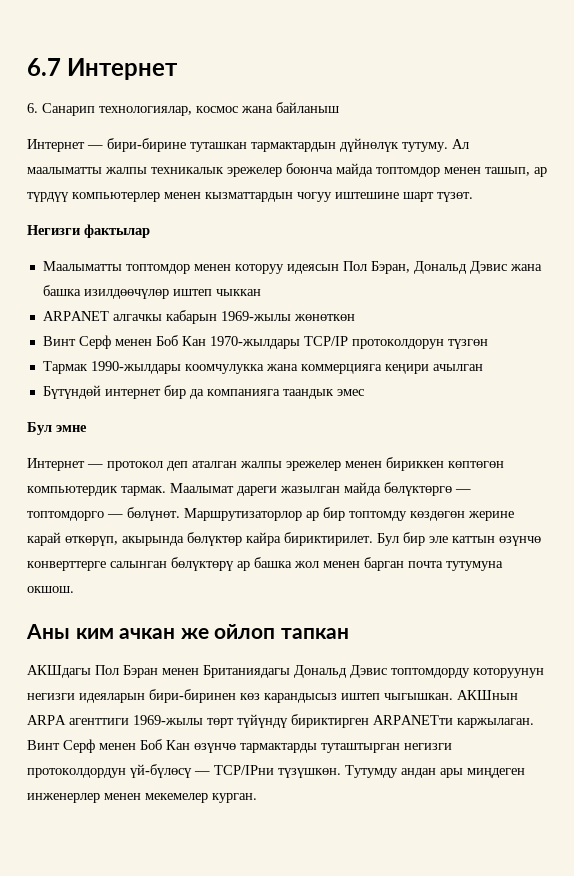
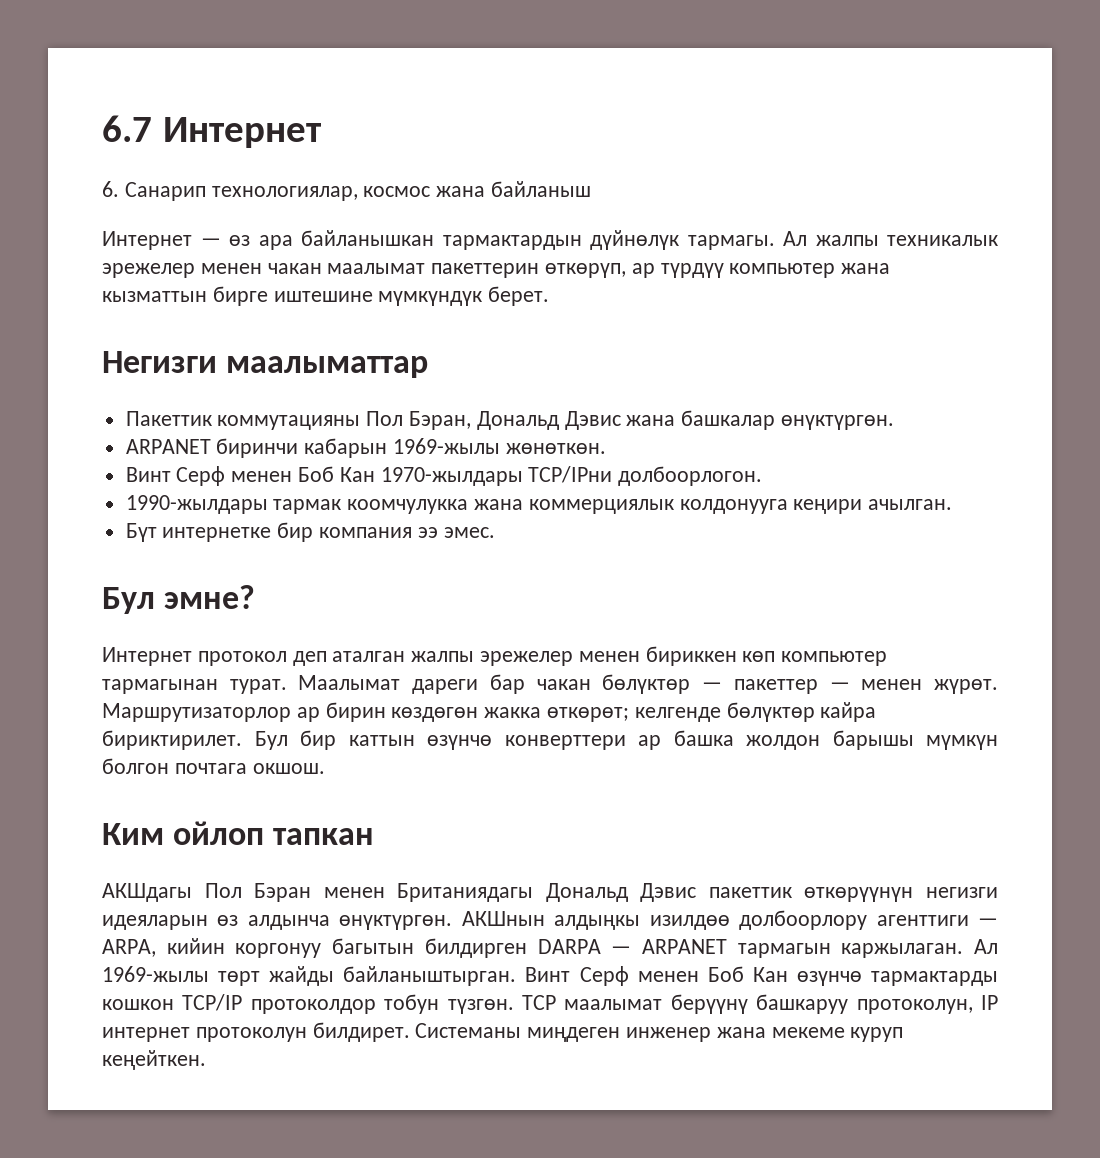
- Интернет — бири-бирине туташкан тармактардын дүйнөлүк тутуму. Ал маалыматты жалпы техникалык эрежелер боюнча майда топтомдор менен ташып, ар түрдүү компьютерлер менен кызматтардын чогуу иштешине шарт түзөт.
- Негизги фактылар
- Маалыматты топтомдор менен которуу идеясын Пол Бэран, Дональд Дэвис жана башка изилдөөчүлөр иштеп чыккан
- ARPANET алгачкы кабарын 1969-жылы жөнөткөн
+ Интернет — өз ара байланышкан тармактардын дүйнөлүк тармагы. Ал жалпы техникалык эрежелер менен чакан маалымат пакеттерин өткөрүп, ар түрдүү компьютер жана кызматтын бирге иштешине мүмкүндүк берет.
+ Негизги маалыматтар
+ Пакеттик коммутацияны Пол Бэран, Дональд Дэвис жана башкалар өнүктүргөн.
+ ARPANET биринчи кабарын 1969-жылы жөнөткөн.
- Винт Серф менен Боб Кан 1970-жылдары TCP/IP протоколдорун түзгөн
- Тармак 1990-жылдары коомчулукка жана коммерцияга кеңири ачылган
- Бүтүндөй интернет бир да компанияга таандык эмес
- Бул эмне
- Интернет — протокол деп аталган жалпы эрежелер менен бириккен көптөгөн компьютердик тармак. Маалымат дареги жазылган майда бөлүктөргө — топтомдорго — бөлүнөт. Маршрутизаторлор ар бир топтомду көздөгөн жерине карай өткөрүп, акырында бөлүктөр кайра бириктирилет.
+ Винт Серф менен Боб Кан 1970-жылдары TCP/IPни долбоорлогон.
+ 1990-жылдары тармак коомчулукка жана коммерциялык колдонууга кеңири ачылган.
+ Бүт интернетке бир компания ээ эмес.
+ Бул эмне?
+ Интернет протокол деп аталган жалпы эрежелер менен бириккен көп компьютер тармагынан турат. Маалымат дареги бар чакан бөлүктөр — пакеттер — менен жүрөт. Маршрутизаторлор ар бирин көздөгөн жакка өткөрөт; келгенде бөлүктөр кайра бириктирилет.
- Бул бир эле каттын өзүнчө конверттерге салынган бөлүктөрү ар башка жол менен барган почта тутумуна окшош.
- Аны ким ачкан же ойлоп тапкан
+ Бул бир каттын өзүнчө конверттери ар башка жолдон барышы мүмкүн болгон почтага окшош.
+ Ким ойлоп тапкан
- АКШдагы Пол Бэран менен Британиядагы Дональд Дэвис топтомдорду которуунун негизги идеяларын бири-биринен көз карандысыз иштеп чыгышкан. АКШнын ARPA агенттиги 1969-жылы төрт түйүндү бириктирген ARPANETти каржылаган.
+ АКШдагы Пол Бэран менен Британиядагы Дональд Дэвис пакеттик өткөрүүнүн негизги идеяларын өз алдынча өнүктүргөн. АКШнын алдыңкы изилдөө долбоорлору агенттиги — ARPA, кийин коргонуу багытын билдирген DARPA — ARPANET тармагын каржылаган. Ал 1969-жылы төрт жайды байланыштырган.
- Винт Серф менен Боб Кан өзүнчө тармактарды туташтырган негизги протоколдордун үй-бүлөсү — TCP/IPни түзүшкөн. Тутумду андан ары миңдеген инженерлер менен мекемелер курган.
+ Винт Серф менен Боб Кан өзүнчө тармактарды кошкон TCP/IP протоколдор тобун түзгөн. TCP маалымат берүүнү башкаруу протоколун, IP интернет протоколун билдирет. Системаны миңдеген инженер жана мекеме куруп кеңейткен.

